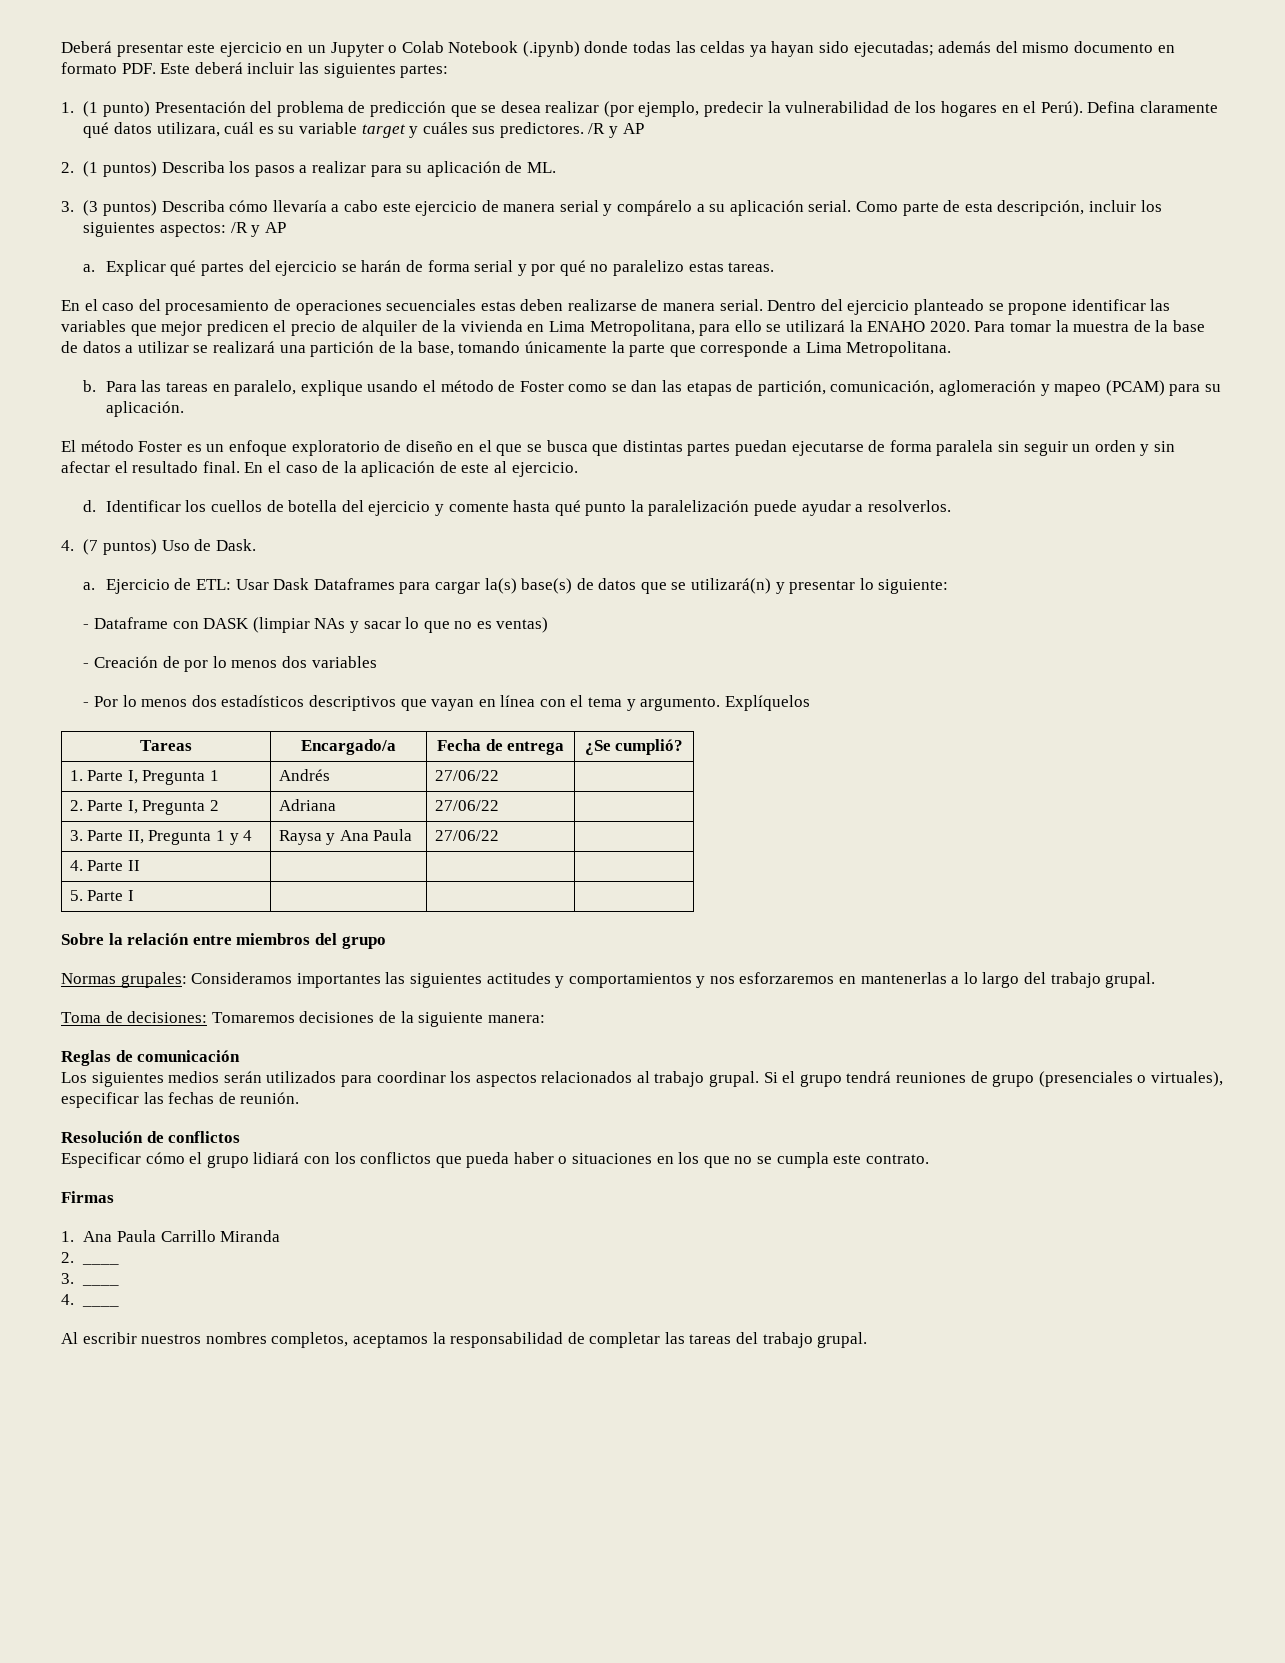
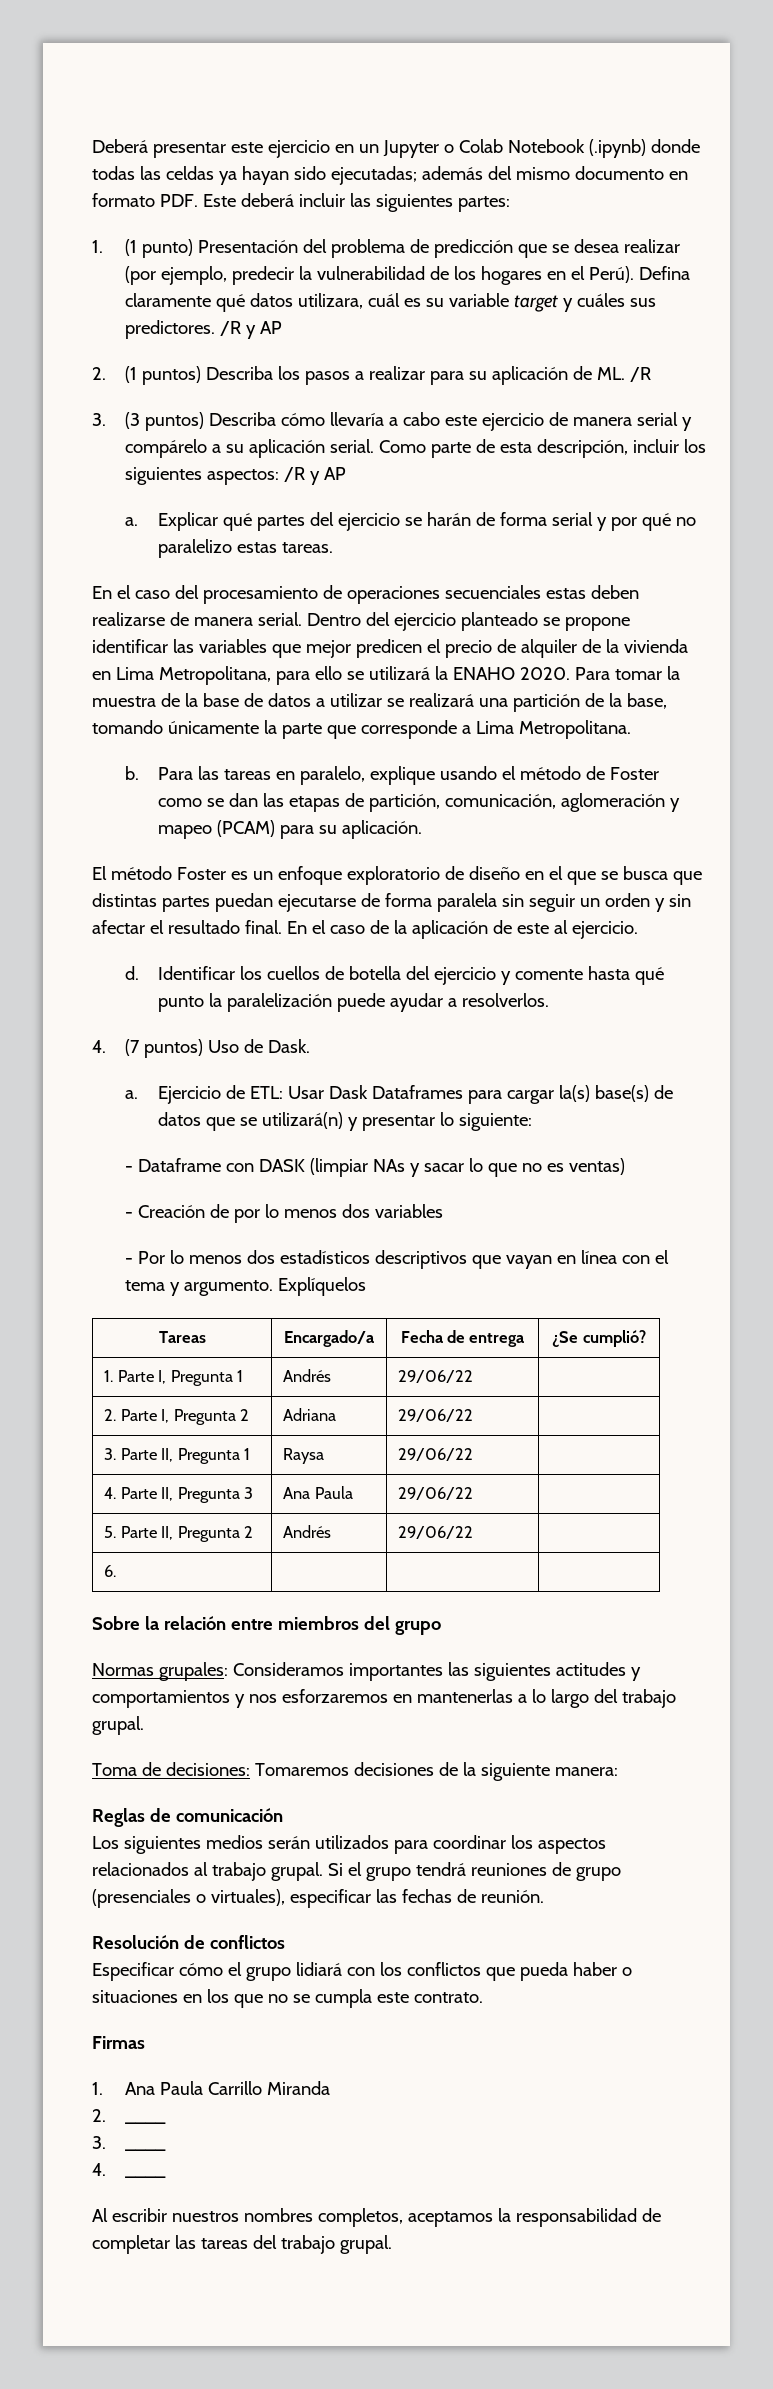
- 2. (1 puntos) Describa los pasos a realizar para su aplicación de ML.
+ 2. (1 puntos) Describa los pasos a realizar para su aplicación de ML. /R
- 1. Parte I, Pregunta 1 | Andrés | 27/06/22 |
+ 1. Parte I, Pregunta 1 | Andrés | 29/06/22 |
- 2. Parte I, Pregunta 2 | Adriana | 27/06/22 |
+ 2. Parte I, Pregunta 2 | Adriana | 29/06/22 |
- 3. Parte II, Pregunta 1 y 4 | Raysa y Ana Paula | 27/06/22 |
- 4. Parte II | | |
- 5. Parte I | | |
+ 3. Parte II, Pregunta 1 | Raysa | 29/06/22 |
+ 4. Parte II, Pregunta 3 | Ana Paula | 29/06/22 |
+ 5. Parte II, Pregunta 2 | Andrés | 29/06/22 |
+ 6. | | |

